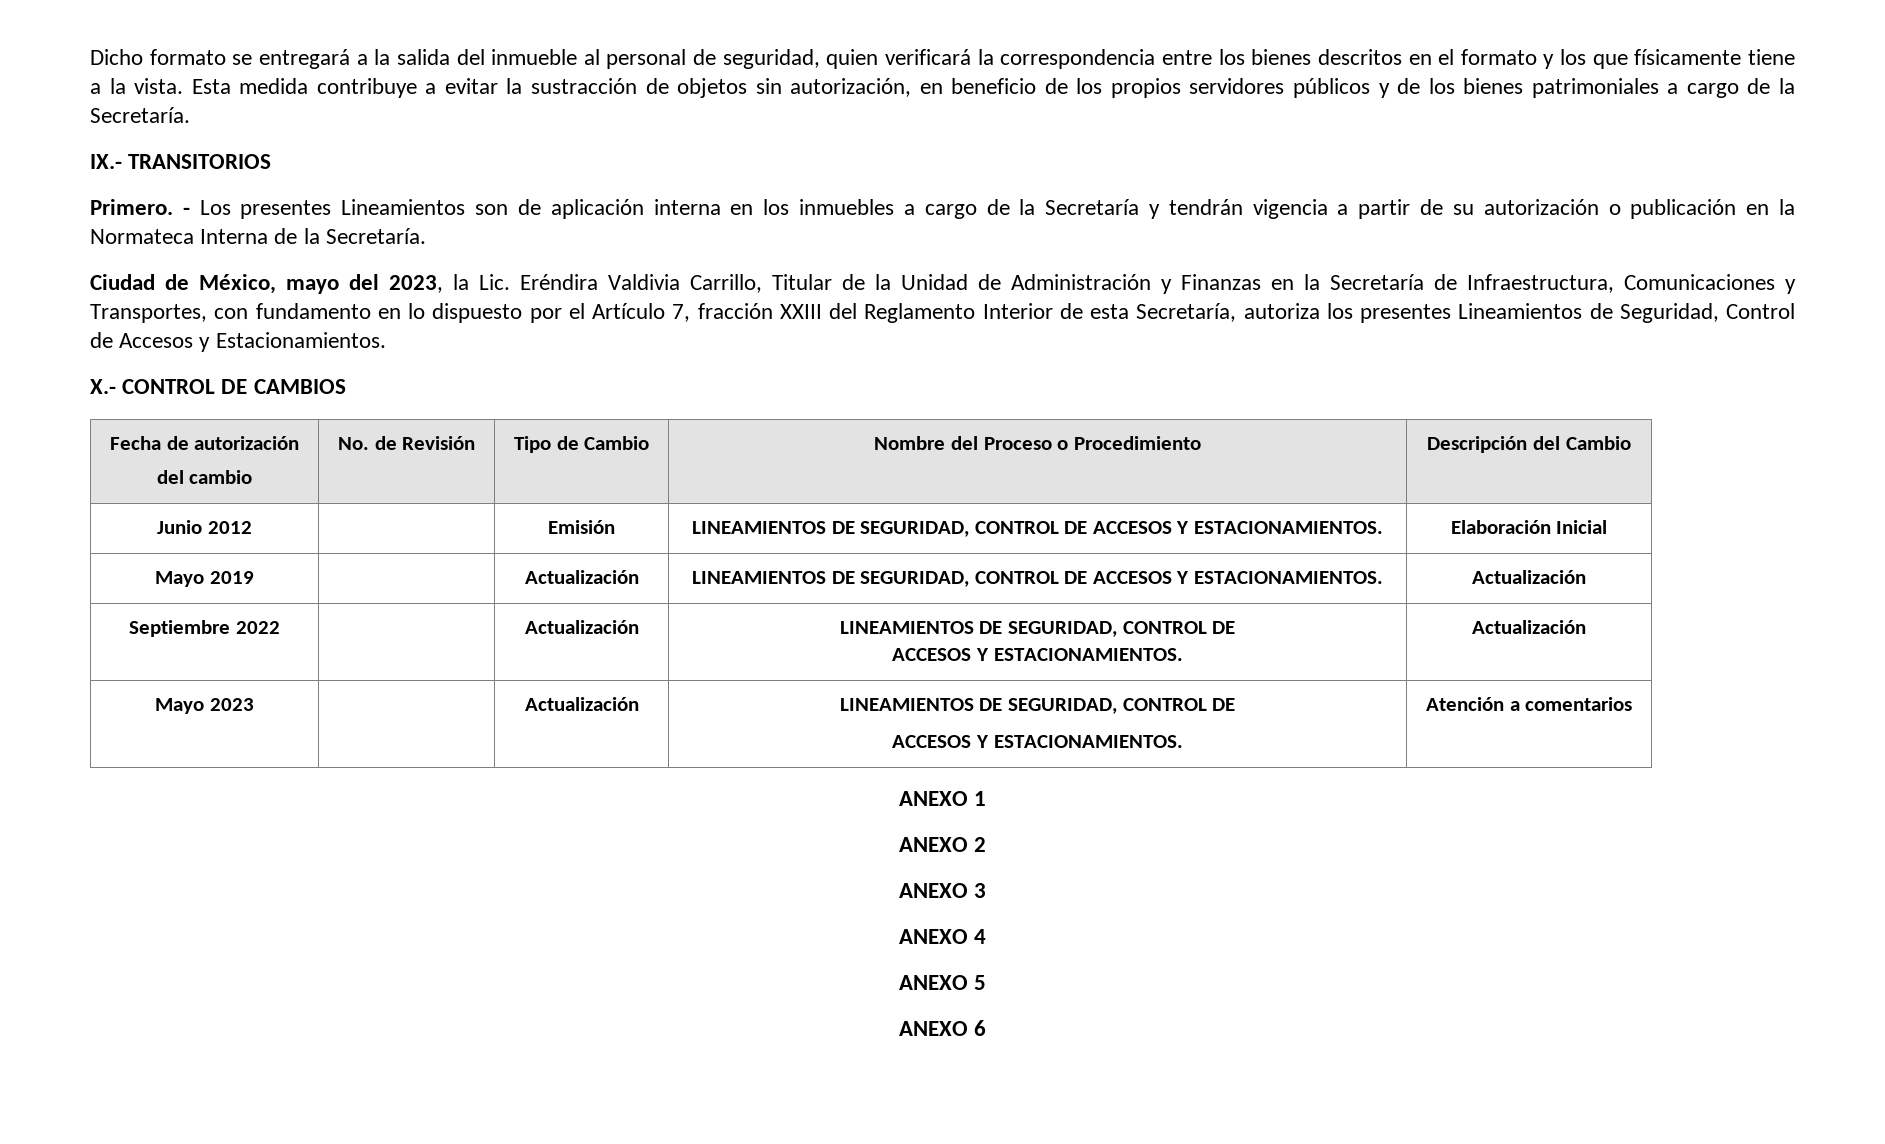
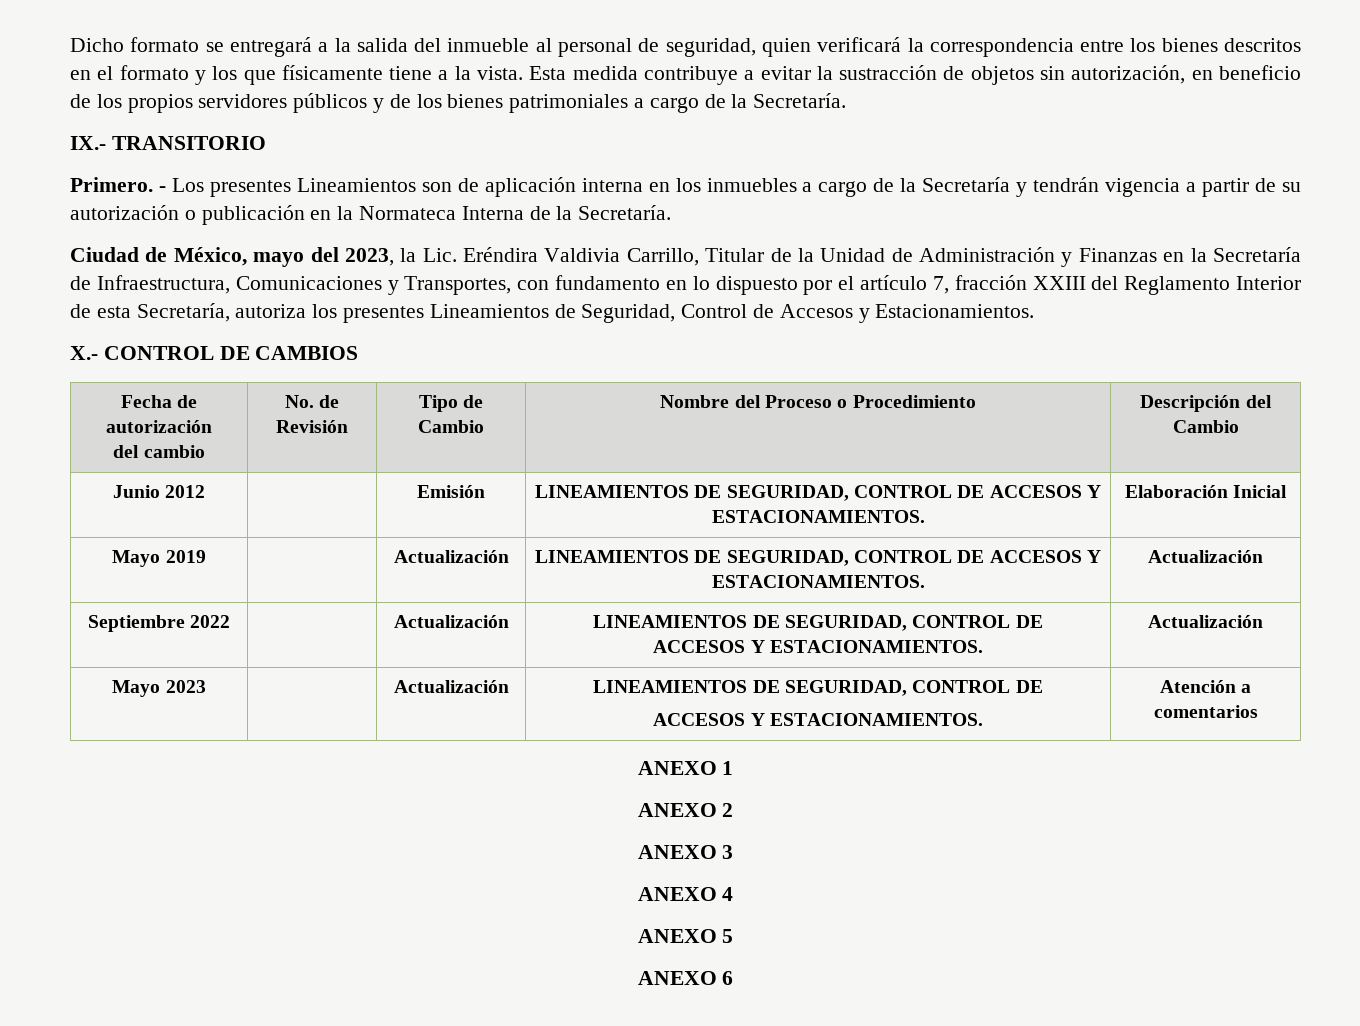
- IX.- TRANSITORIOS
+ IX.- TRANSITORIO
- Ciudad de México, mayo del 2023, la Lic. Eréndira Valdivia Carrillo, Titular de la Unidad de Administración y Finanzas en la Secretaría de Infraestructura, Comunicaciones y Transportes, con fundamento en lo dispuesto por el Artículo 7, fracción XXIII del Reglamento Interior de esta Secretaría, autoriza los presentes Lineamientos de Seguridad, Control de Accesos y Estacionamientos.
+ Ciudad de México, mayo del 2023, la Lic. Eréndira Valdivia Carrillo, Titular de la Unidad de Administración y Finanzas en la Secretaría de Infraestructura, Comunicaciones y Transportes, con fundamento en lo dispuesto por el artículo 7, fracción XXIII del Reglamento Interior de esta Secretaría, autoriza los presentes Lineamientos de Seguridad, Control de Accesos y Estacionamientos.

